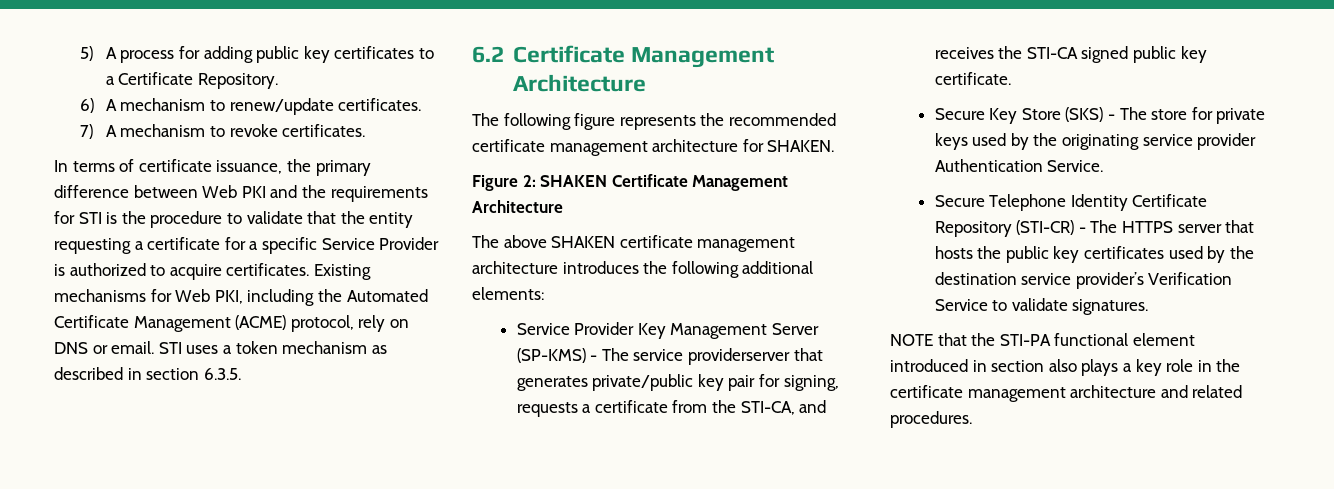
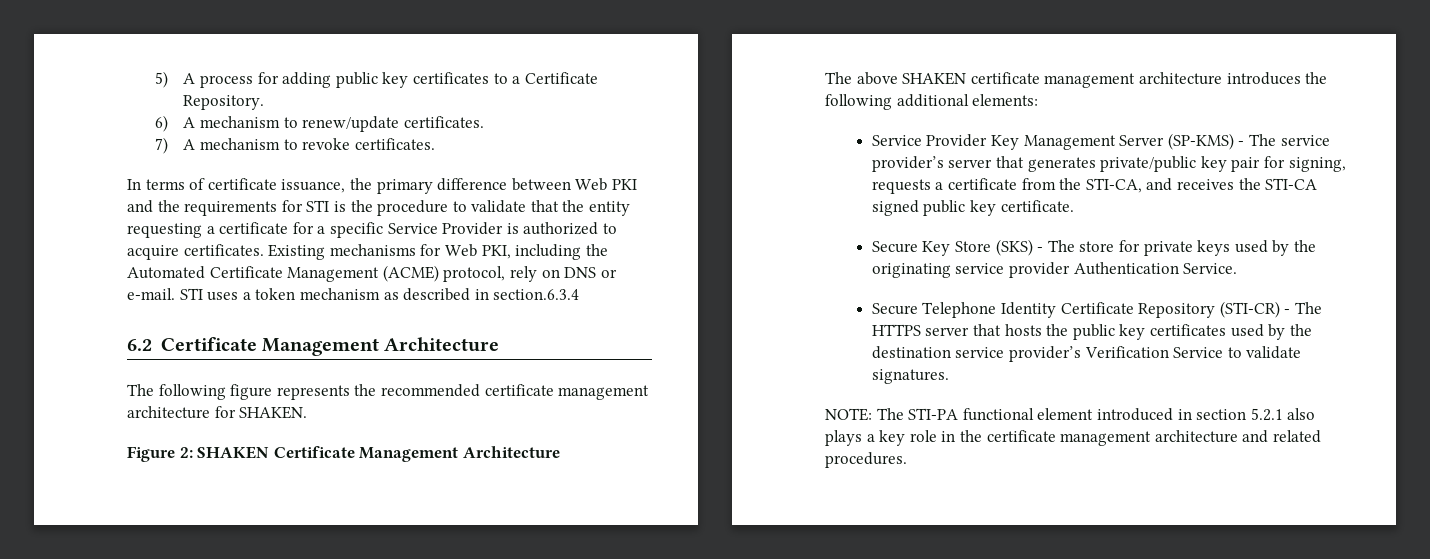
- Existing mechanisms for Web PKI, including the Automated Certificate Management (ACME) protocol, rely on DNS or email.
+ Existing mechanisms for Web PKI, including the Automated Certificate Management (ACME) protocol, rely on DNS or e-mail.
- STI uses a token mechanism as described in section 6.3.5.
+ STI uses a token mechanism as described in section.6.3.4
- Service Provider Key Management Server (SP-KMS) - The service providerserver that generates private/public key pair for signing, requests a certificate from the STI-CA, and receives the STI-CA signed public key certificate.
+ Service Provider Key Management Server (SP-KMS) - The service provider’s server that generates private/public key pair for signing, requests a certificate from the STI-CA, and receives the STI-CA signed public key certificate.
- NOTE that the STI-PA functional element introduced in section also plays a key role in the certificate management architecture and related procedures.
+ NOTE: The STI-PA functional element introduced in section 5.2.1 also plays a key role in the certificate management architecture and related procedures.

